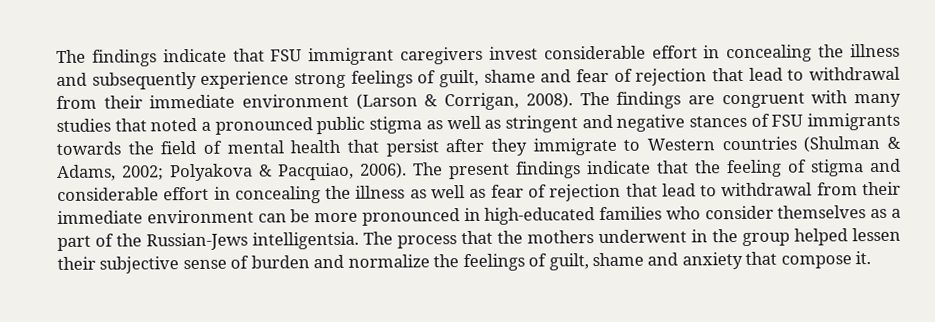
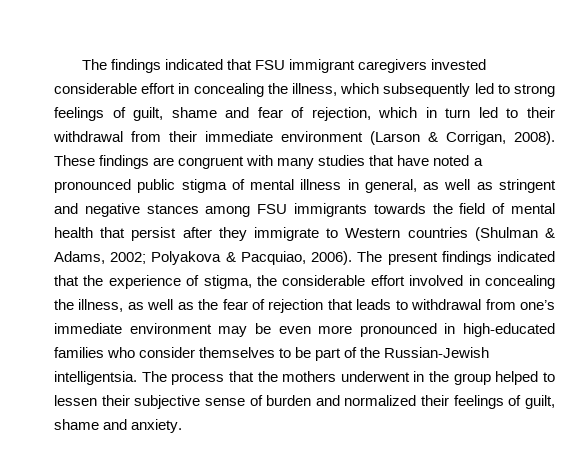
- The findings indicate that FSU immigrant caregivers invest considerable effort in concealing the illness and subsequently experience strong feelings of guilt, shame and fear of rejection that lead to withdrawal from their immediate environment (Larson & Corrigan, 2008).
+ The findings indicated that FSU immigrant caregivers invested considerable effort in concealing the illness, which subsequently led to strong feelings of guilt, shame and fear of rejection, which in turn led to their withdrawal from their immediate environment (Larson & Corrigan, 2008).
- The findings are congruent with many studies that noted a pronounced public stigma as well as stringent and negative stances of FSU immigrants towards the field of mental health that persist after they immigrate to Western countries (Shulman & Adams, 2002; Polyakova & Pacquiao, 2006).
+ These findings are congruent with many studies that have noted a pronounced public stigma of mental illness in general, as well as stringent and negative stances among FSU immigrants towards the field of mental health that persist after they immigrate to Western countries (Shulman & Adams, 2002; Polyakova & Pacquiao, 2006).
- The present findings indicate that the feeling of stigma and considerable effort in concealing the illness as well as fear of rejection that lead to withdrawal from their immediate environment can be more pronounced in high-educated families who consider themselves as a part of the Russian-Jews intelligentsia.
+ The present findings indicated that the experience of stigma, the considerable effort involved in concealing the illness, as well as the fear of rejection that leads to withdrawal from one’s immediate environment may be even more pronounced in high-educated families who consider themselves to be part of the Russian-Jewish intelligentsia.
- The process that the mothers underwent in the group helped lessen their subjective sense of burden and normalize the feelings of guilt, shame and anxiety that compose it.
+ The process that the mothers underwent in the group helped to lessen their subjective sense of burden and normalized their feelings of guilt, shame and anxiety.

